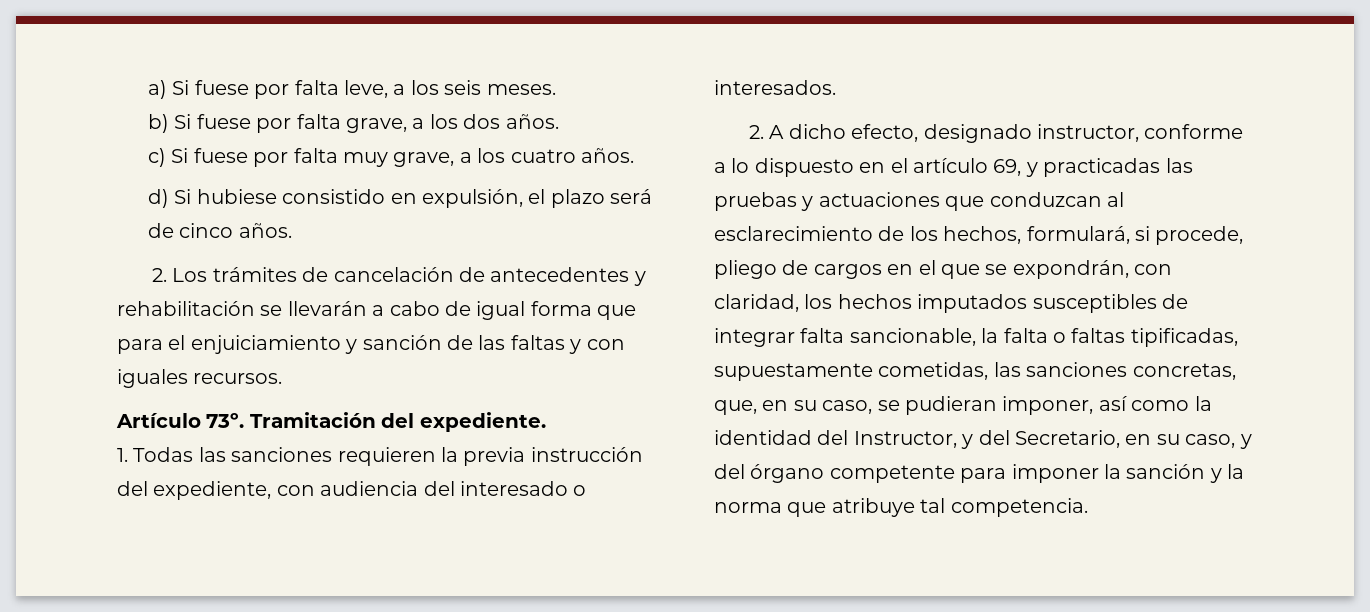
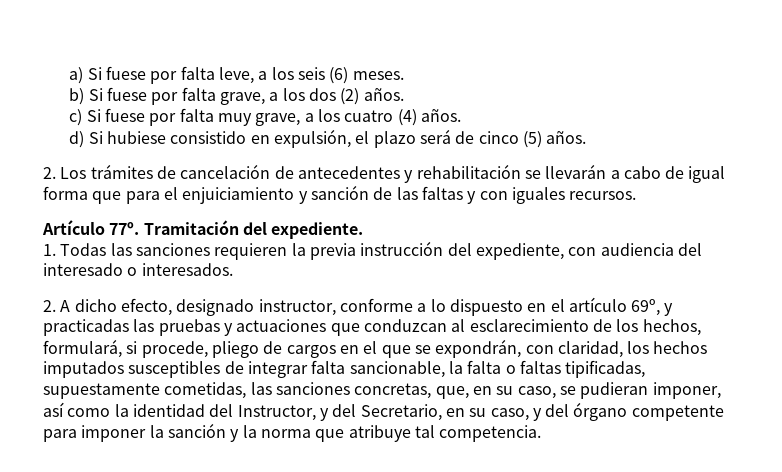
- a) Si fuese por falta leve, a los seis meses.
+ a) Si fuese por falta leve, a los seis (6) meses.
- b) Si fuese por falta grave, a los dos años.
+ b) Si fuese por falta grave, a los dos (2) años.
- c) Si fuese por falta muy grave, a los cuatro años.
+ c) Si fuese por falta muy grave, a los cuatro (4) años.
- d) Si hubiese consistido en expulsión, el plazo será de cinco años.
+ d) Si hubiese consistido en expulsión, el plazo será de cinco (5) años.
- Artículo 73º.
+ Artículo 77º.
- 2. A dicho efecto, designado instructor, conforme a lo dispuesto en el artículo 69, y practicadas las pruebas y actuaciones que conduzcan al esclarecimiento de los hechos, formulará, si procede, pliego de cargos en el que se expondrán, con claridad, los hechos imputados susceptibles de integrar falta sancionable, la falta o faltas tipificadas, supuestamente cometidas, las sanciones concretas, que, en su caso, se pudieran imponer, así como la identidad del Instructor, y del Secretario, en su caso, y del órgano competente para imponer la sanción y la norma que atribuye tal competencia.
+ 2. A dicho efecto, designado instructor, conforme a lo dispuesto en el artículo 69º, y practicadas las pruebas y actuaciones que conduzcan al esclarecimiento de los hechos, formulará, si procede, pliego de cargos en el que se expondrán, con claridad, los hechos imputados susceptibles de integrar falta sancionable, la falta o faltas tipificadas, supuestamente cometidas, las sanciones concretas, que, en su caso, se pudieran imponer, así como la identidad del Instructor, y del Secretario, en su caso, y del órgano competente para imponer la sanción y la norma que atribuye tal competencia.

